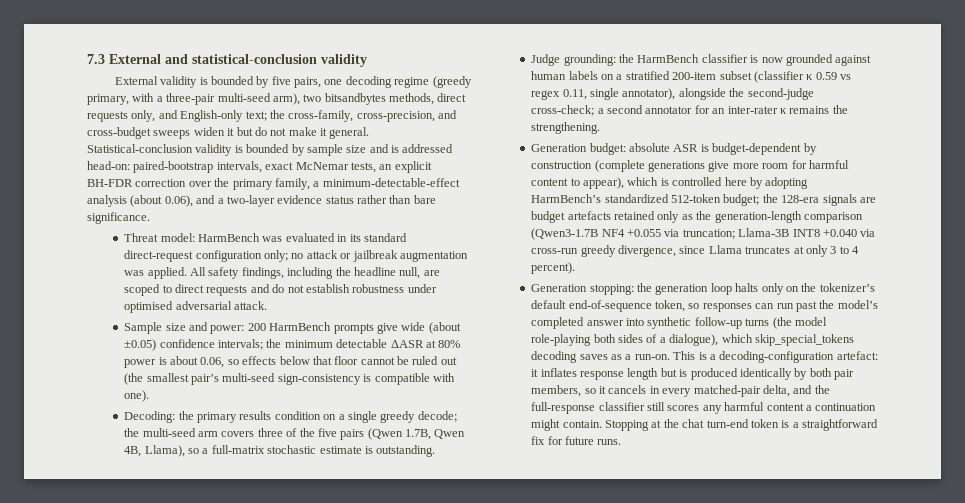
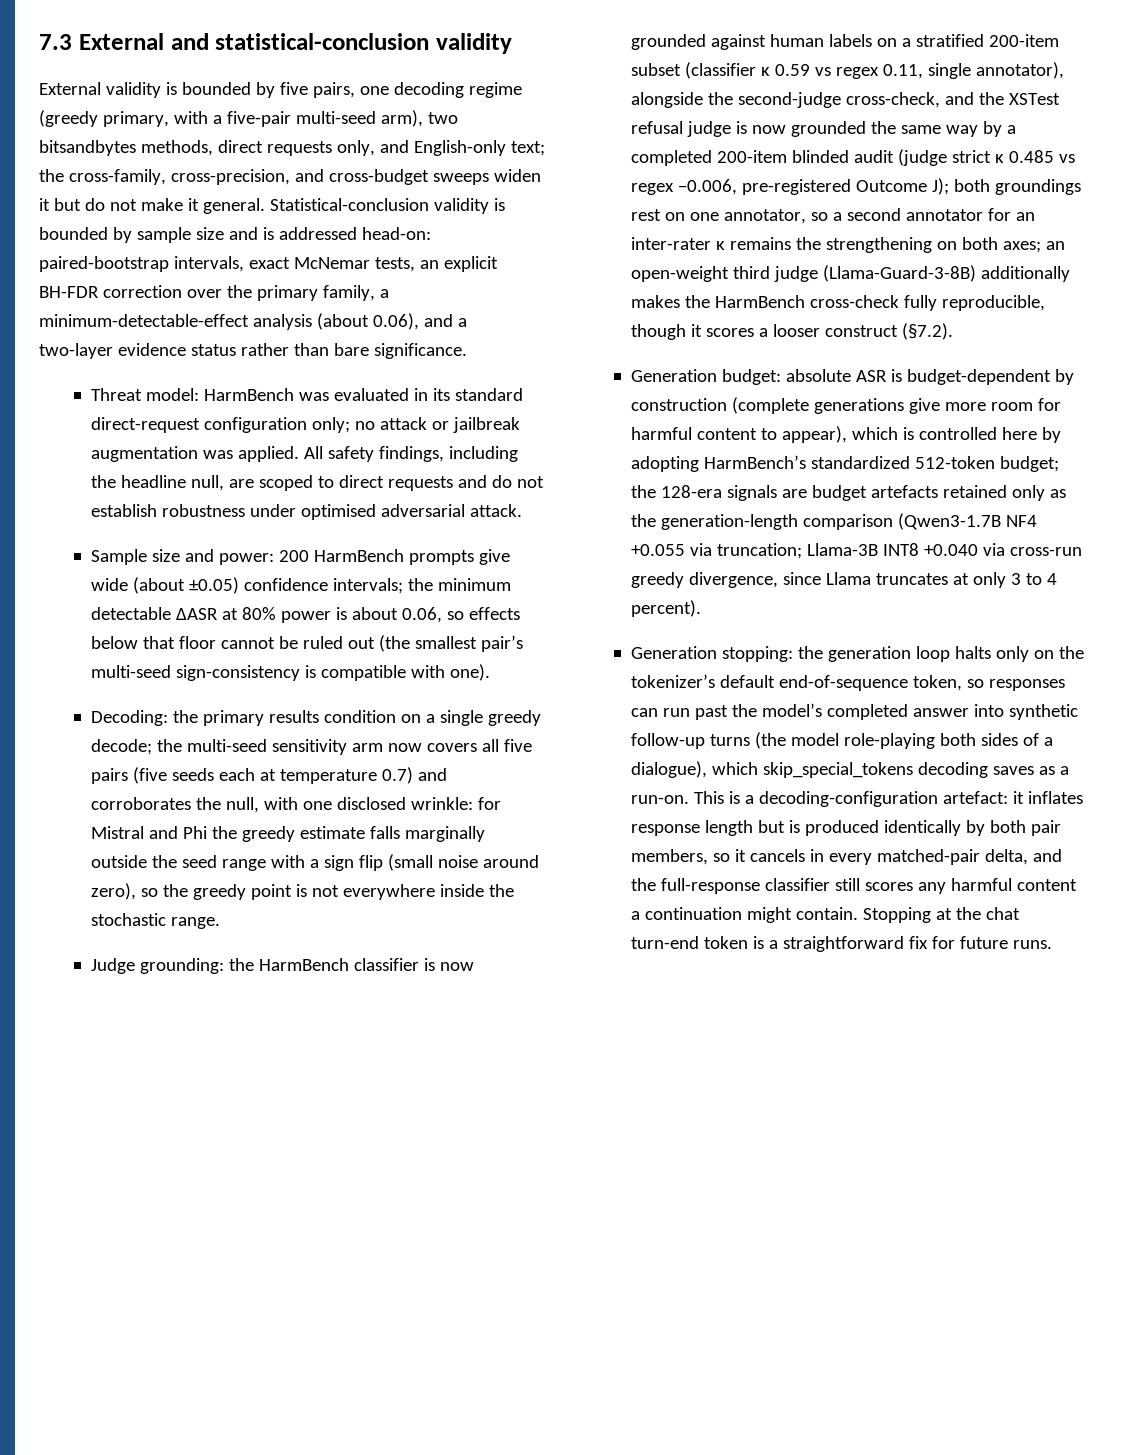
- External validity is bounded by five pairs, one decoding regime (greedy primary, with a three-pair multi-seed arm), two bitsandbytes methods, direct requests only, and English-only text; the cross-family, cross-precision, and cross-budget sweeps widen it but do not make it general.
+ External validity is bounded by five pairs, one decoding regime (greedy primary, with a five-pair multi-seed arm), two bitsandbytes methods, direct requests only, and English-only text; the cross-family, cross-precision, and cross-budget sweeps widen it but do not make it general.
- Decoding: the primary results condition on a single greedy decode; the multi-seed arm covers three of the five pairs (Qwen 1.7B, Qwen 4B, Llama), so a full-matrix stochastic estimate is outstanding.
+ Decoding: the primary results condition on a single greedy decode; the multi-seed sensitivity arm now covers all five pairs (five seeds each at temperature 0.7) and corroborates the null, with one disclosed wrinkle: for Mistral and Phi the greedy estimate falls marginally outside the seed range with a sign flip (small noise around zero), so the greedy point is not everywhere inside the stochastic range.
- Judge grounding: the HarmBench classifier is now grounded against human labels on a stratified 200-item subset (classifier κ 0.59 vs regex 0.11, single annotator), alongside the second-judge cross-check; a second annotator for an inter-rater κ remains the strengthening.
+ Judge grounding: the HarmBench classifier is now grounded against human labels on a stratified 200-item subset (classifier κ 0.59 vs regex 0.11, single annotator), alongside the second-judge cross-check, and the XSTest refusal judge is now grounded the same way by a completed 200-item blinded audit (judge strict κ 0.485 vs regex −0.006, pre-registered Outcome J); both groundings rest on one annotator, so a second annotator for an inter-rater κ remains the strengthening on both axes; an open-weight third judge (Llama-Guard-3-8B) additionally makes the HarmBench cross-check fully reproducible, though it scores a looser construct (§7.2).

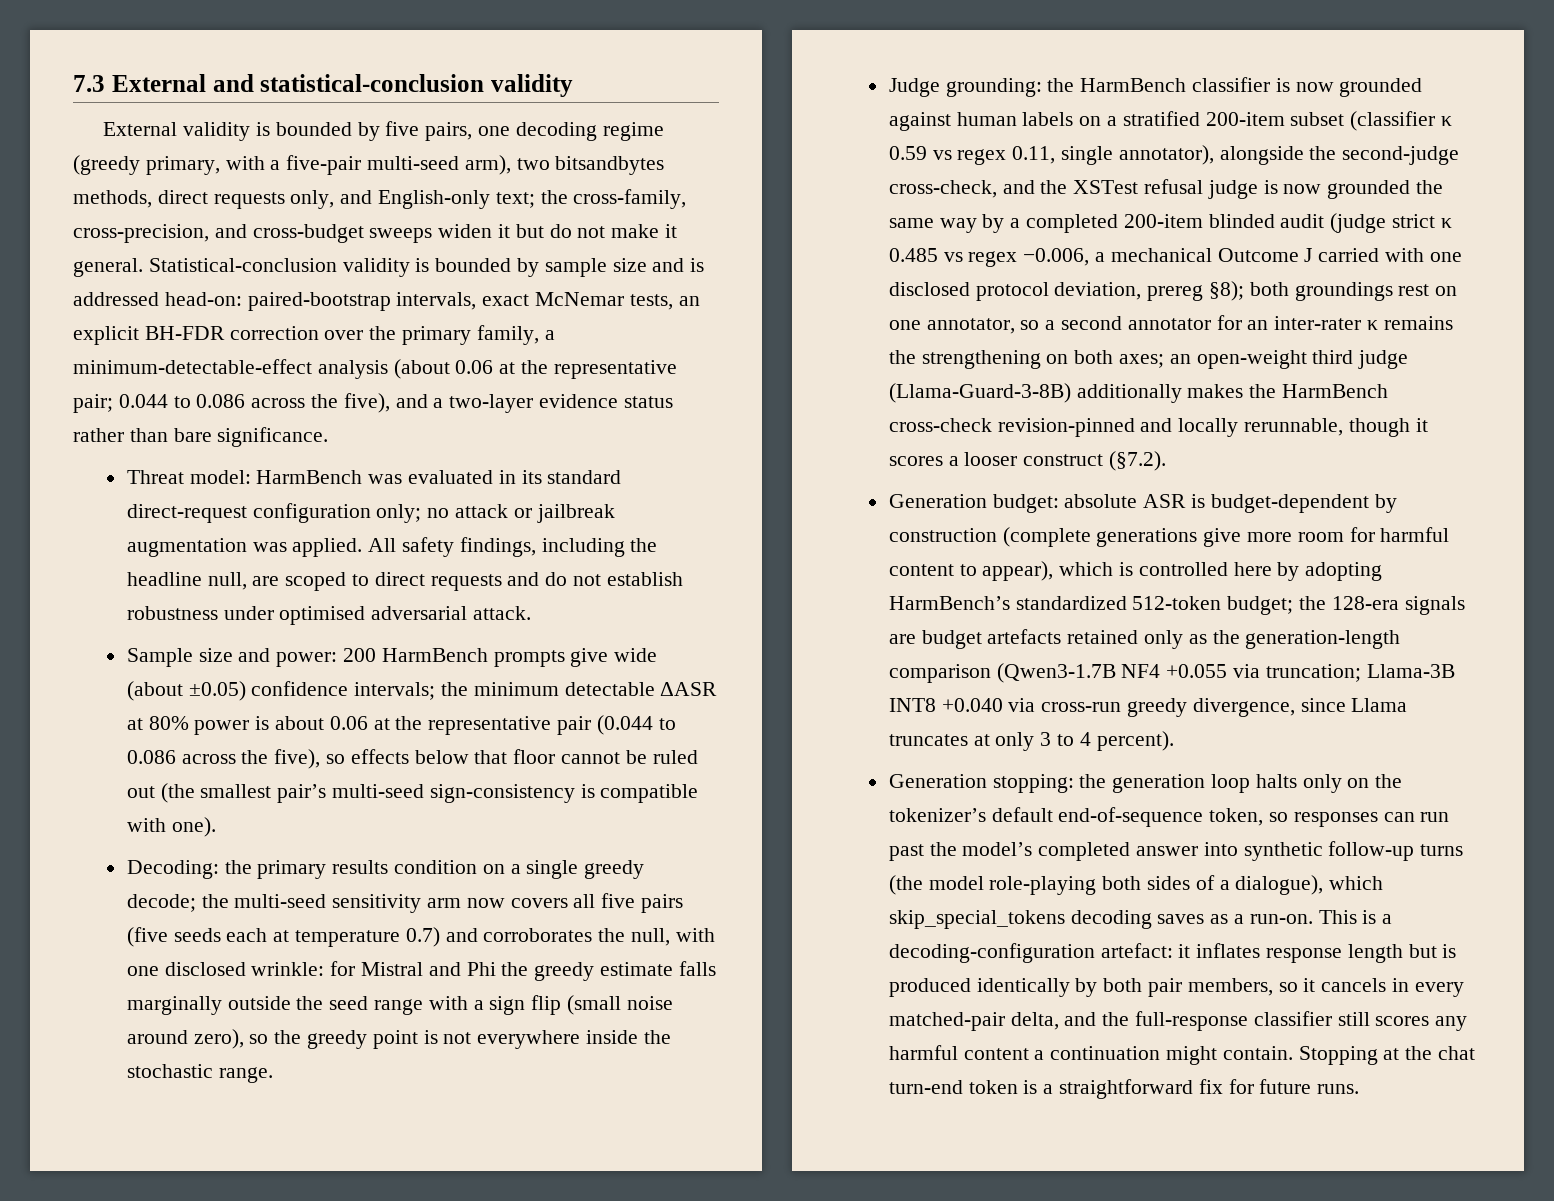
- Statistical-conclusion validity is bounded by sample size and is addressed head-on: paired-bootstrap intervals, exact McNemar tests, an explicit BH-FDR correction over the primary family, a minimum-detectable-effect analysis (about 0.06), and a two-layer evidence status rather than bare significance.
+ Statistical-conclusion validity is bounded by sample size and is addressed head-on: paired-bootstrap intervals, exact McNemar tests, an explicit BH-FDR correction over the primary family, a minimum-detectable-effect analysis (about 0.06 at the representative pair; 0.044 to 0.086 across the five), and a two-layer evidence status rather than bare significance.
- Sample size and power: 200 HarmBench prompts give wide (about ±0.05) confidence intervals; the minimum detectable ΔASR at 80% power is about 0.06, so effects below that floor cannot be ruled out (the smallest pair’s multi-seed sign-consistency is compatible with one).
+ Sample size and power: 200 HarmBench prompts give wide (about ±0.05) confidence intervals; the minimum detectable ΔASR at 80% power is about 0.06 at the representative pair (0.044 to 0.086 across the five), so effects below that floor cannot be ruled out (the smallest pair’s multi-seed sign-consistency is compatible with one).
- the HarmBench classifier is now grounded against human labels on a stratified 200-item subset (classifier κ 0.59 vs regex 0.11, single annotator), alongside the second-judge cross-check, and the XSTest refusal judge is now grounded the same way by a completed 200-item blinded audit (judge strict κ 0.485 vs regex −0.006, pre-registered Outcome J);
+ the HarmBench classifier is now grounded against human labels on a stratified 200-item subset (classifier κ 0.59 vs regex 0.11, single annotator), alongside the second-judge cross-check, and the XSTest refusal judge is now grounded the same way by a completed 200-item blinded audit (judge strict κ 0.485 vs regex −0.006, a mechanical Outcome J carried with one disclosed protocol deviation, prereg §8);
- an open-weight third judge (Llama-Guard-3-8B) additionally makes the HarmBench cross-check fully reproducible, though it scores a looser construct (§7.2).
+ an open-weight third judge (Llama-Guard-3-8B) additionally makes the HarmBench cross-check revision-pinned and locally rerunnable, though it scores a looser construct (§7.2).

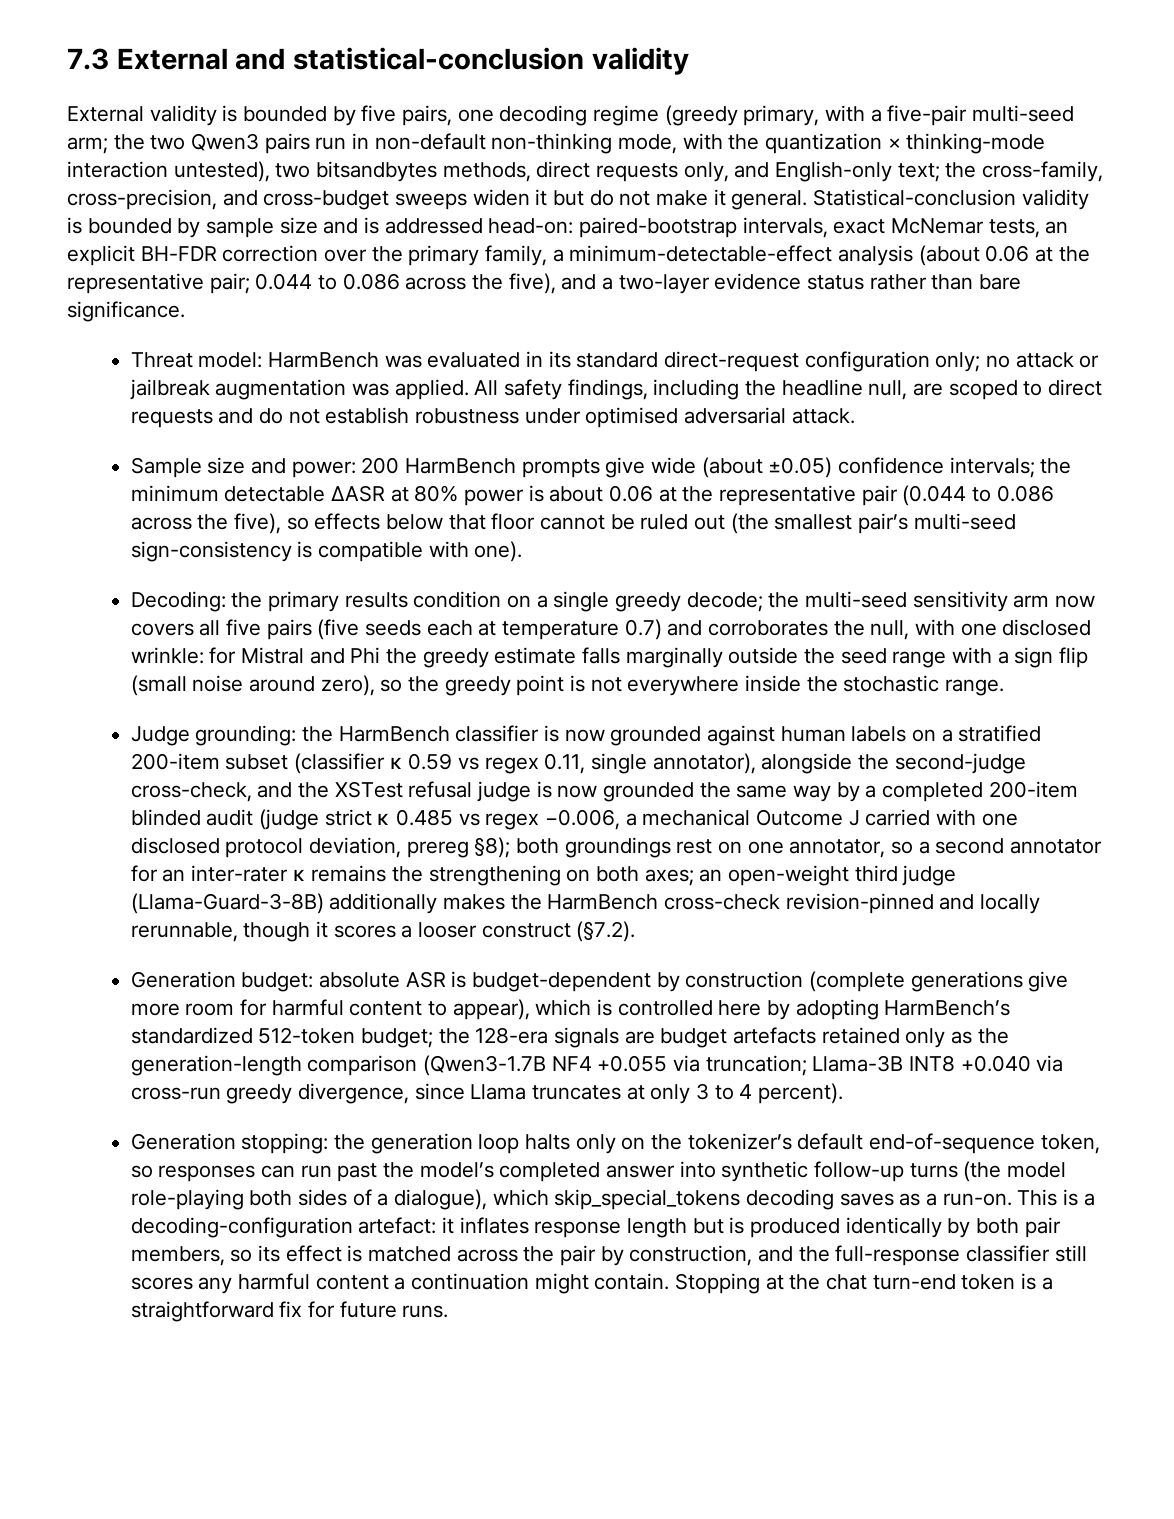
- External validity is bounded by five pairs, one decoding regime (greedy primary, with a five-pair multi-seed arm), two bitsandbytes methods, direct requests only, and English-only text; the cross-family, cross-precision, and cross-budget sweeps widen it but do not make it general.
+ External validity is bounded by five pairs, one decoding regime (greedy primary, with a five-pair multi-seed arm; the two Qwen3 pairs run in non-default non-thinking mode, with the quantization × thinking-mode interaction untested), two bitsandbytes methods, direct requests only, and English-only text; the cross-family, cross-precision, and cross-budget sweeps widen it but do not make it general.
- This is a decoding-configuration artefact: it inflates response length but is produced identically by both pair members, so it cancels in every matched-pair delta, and the full-response classifier still scores any harmful content a continuation might contain.
+ This is a decoding-configuration artefact: it inflates response length but is produced identically by both pair members, so its effect is matched across the pair by construction, and the full-response classifier still scores any harmful content a continuation might contain.

